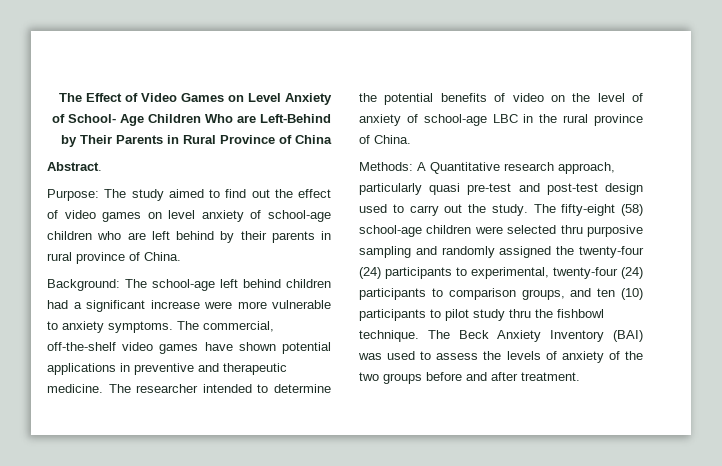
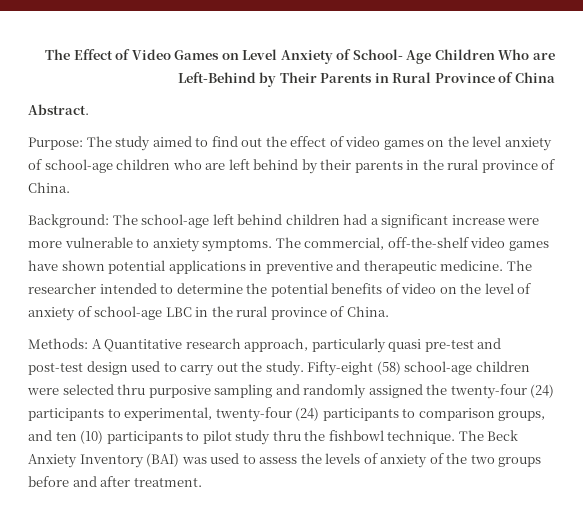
- Purpose: The study aimed to find out the effect of video games on level anxiety of school-age children who are left behind by their parents in rural province of China.
+ Purpose: The study aimed to find out the effect of video games on the level anxiety of school-age children who are left behind by their parents in the rural province of China.
- The fifty-eight (58) school-age children were selected thru purposive sampling and randomly assigned the twenty-four (24) participants to experimental, twenty-four (24) participants to comparison groups, and ten (10) participants to pilot study thru the fishbowl technique.
+ Fifty-eight (58) school-age children were selected thru purposive sampling and randomly assigned the twenty-four (24) participants to experimental, twenty-four (24) participants to comparison groups, and ten (10) participants to pilot study thru the fishbowl technique.

